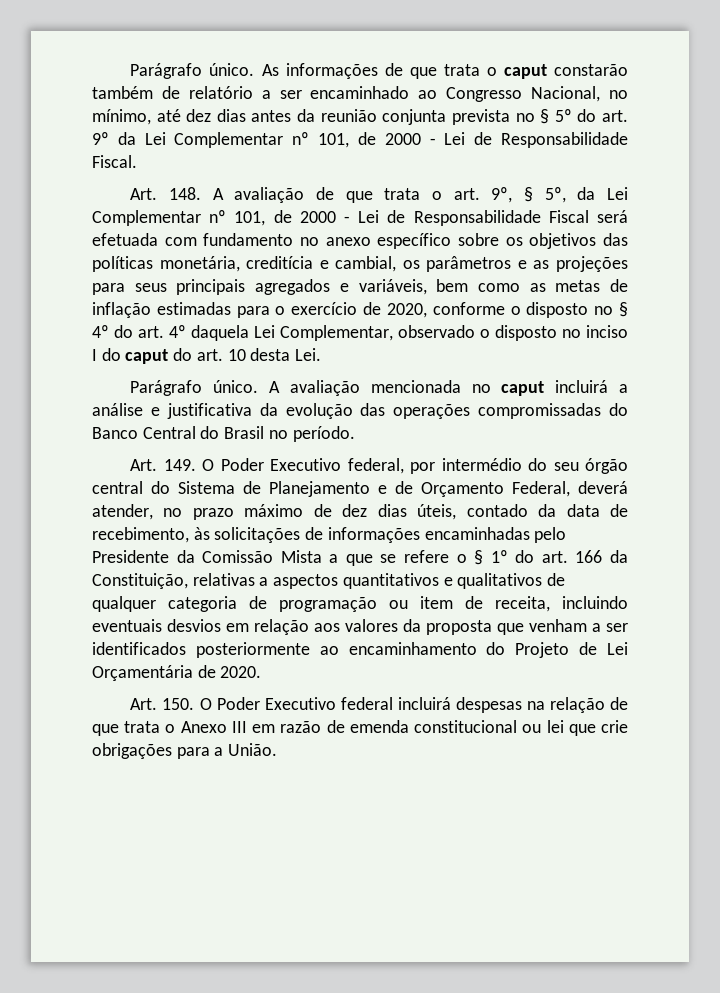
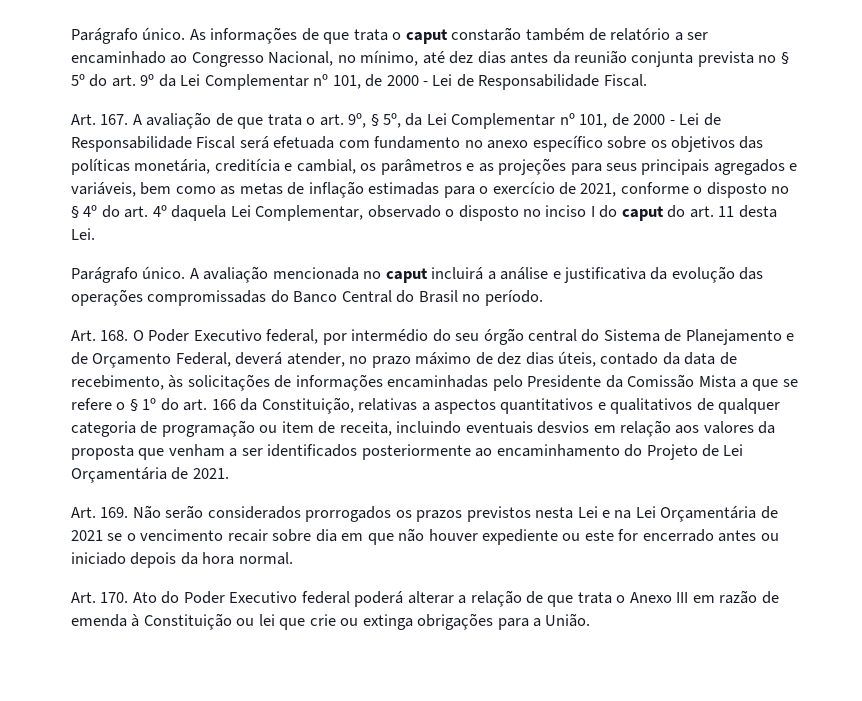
- Art. 148. A avaliação de que trata o art. 9º, § 5º, da Lei Complementar nº 101, de 2000 - Lei de Responsabilidade Fiscal será efetuada com fundamento no anexo específico sobre os objetivos das políticas monetária, creditícia e cambial, os parâmetros e as projeções para seus principais agregados e variáveis, bem como as metas de inflação estimadas para o exercício de 2020, conforme o disposto no § 4º do art. 4º daquela Lei Complementar, observado o disposto no inciso I do caput do art. 10 desta Lei.
+ Art. 167. A avaliação de que trata o art. 9º, § 5º, da Lei Complementar nº 101, de 2000 - Lei de Responsabilidade Fiscal será efetuada com fundamento no anexo específico sobre os objetivos das políticas monetária, creditícia e cambial, os parâmetros e as projeções para seus principais agregados e variáveis, bem como as metas de inflação estimadas para o exercício de 2021, conforme o disposto no § 4º do art. 4º daquela Lei Complementar, observado o disposto no inciso I do caput do art. 11 desta Lei.
- Art. 149. O Poder Executivo federal, por intermédio do seu órgão central do Sistema de Planejamento e de Orçamento Federal, deverá atender, no prazo máximo de dez dias úteis, contado da data de recebimento, às solicitações de informações encaminhadas pelo Presidente da Comissão Mista a que se refere o § 1º do art. 166 da Constituição, relativas a aspectos quantitativos e qualitativos de qualquer categoria de programação ou item de receita, incluindo eventuais desvios em relação aos valores da proposta que venham a ser identificados posteriormente ao encaminhamento do Projeto de Lei Orçamentária de 2020.
- Art. 150. O Poder Executivo federal incluirá despesas na relação de que trata o Anexo III em razão de emenda constitucional ou lei que crie obrigações para a União.
+ Art. 168. O Poder Executivo federal, por intermédio do seu órgão central do Sistema de Planejamento e de Orçamento Federal, deverá atender, no prazo máximo de dez dias úteis, contado da data de recebimento, às solicitações de informações encaminhadas pelo Presidente da Comissão Mista a que se refere o § 1º do art. 166 da Constituição, relativas a aspectos quantitativos e qualitativos de qualquer categoria de programação ou item de receita, incluindo eventuais desvios em relação aos valores da proposta que venham a ser identificados posteriormente ao encaminhamento do Projeto de Lei Orçamentária de 2021.
+ Art. 169. Não serão considerados prorrogados os prazos previstos nesta Lei e na Lei Orçamentária de 2021 se o vencimento recair sobre dia em que não houver expediente ou este for encerrado antes ou iniciado depois da hora normal.
+ Art. 170. Ato do Poder Executivo federal poderá alterar a relação de que trata o Anexo III em razão de emenda à Constituição ou lei que crie ou extinga obrigações para a União.

